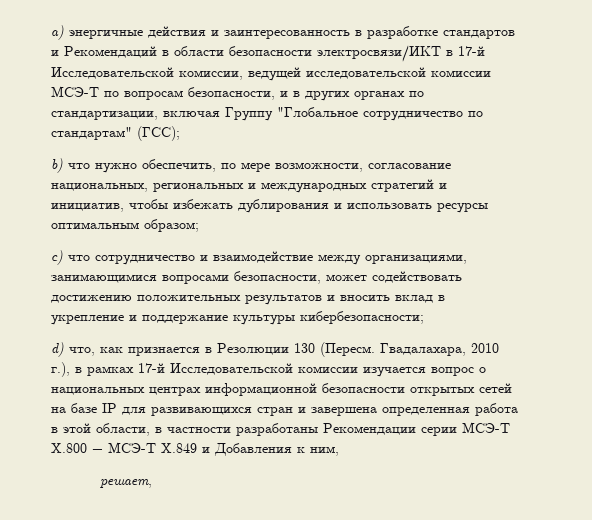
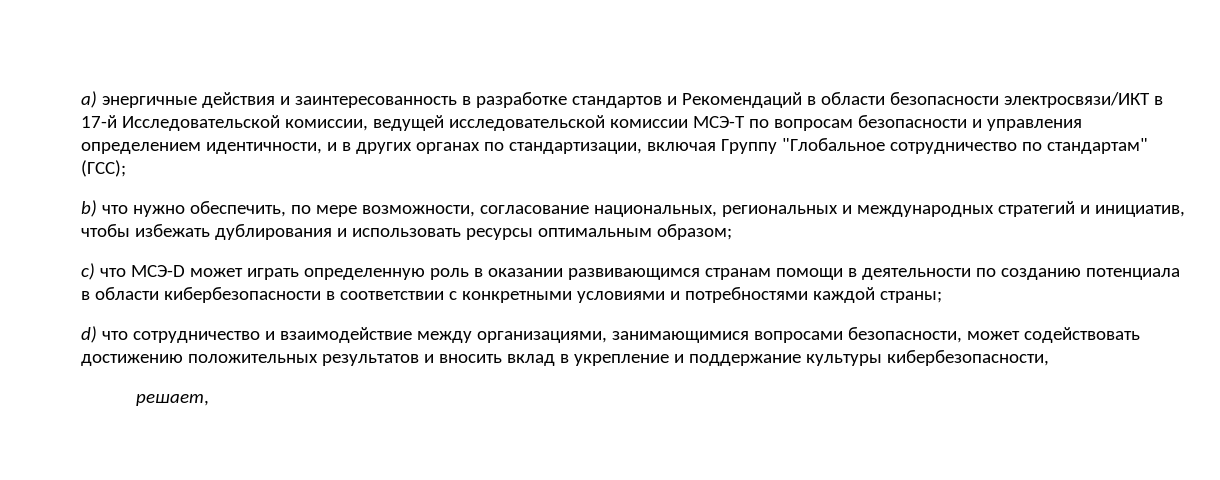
- а) энергичные действия и заинтересованность в разработке стандартов и Рекомендаций в области безопасности электросвязи/ИКТ в 17-й Исследовательской комиссии, ведущей исследовательской комиссии МСЭ-Т по вопросам безопасности, и в других органах по стандартизации, включая Группу "Глобальное сотрудничество по стандартам" (ГСС);
+ а) энергичные действия и заинтересованность в разработке стандартов и Рекомендаций в области безопасности электросвязи/ИКТ в 17-й Исследовательской комиссии, ведущей исследовательской комиссии МСЭ-Т по вопросам безопасности и управления определением идентичности, и в других органах по стандартизации, включая Группу "Глобальное сотрудничество по стандартам" (ГСС);
- с) что сотрудничество и взаимодействие между организациями, занимающимися вопросами безопасности, может содействовать достижению положительных результатов и вносить вклад в укрепление и поддержание культуры кибербезопасности;
- d) что, как признается в Резолюции 130 (Пересм. Гвадалахара, 2010 г.), в рамках 17-й Исследовательской комиссии изучается вопрос о национальных центрах информационной безопасности открытых сетей на базе IP для развивающихся стран и завершена определенная работа в этой области, в частности разработаны Рекомендации серии МСЭ-Т Х.800 − МСЭ-Т Х.849 и Добавления к ним,
+ с) что МСЭ-D может играть определенную роль в оказании развивающимся странам помощи в деятельности по созданию потенциала в области кибербезопасности в соответствии с конкретными условиями и потребностями каждой страны;
+ d) что сотрудничество и взаимодействие между организациями, занимающимися вопросами безопасности, может содействовать достижению положительных результатов и вносить вклад в укрепление и поддержание культуры кибербезопасности,

